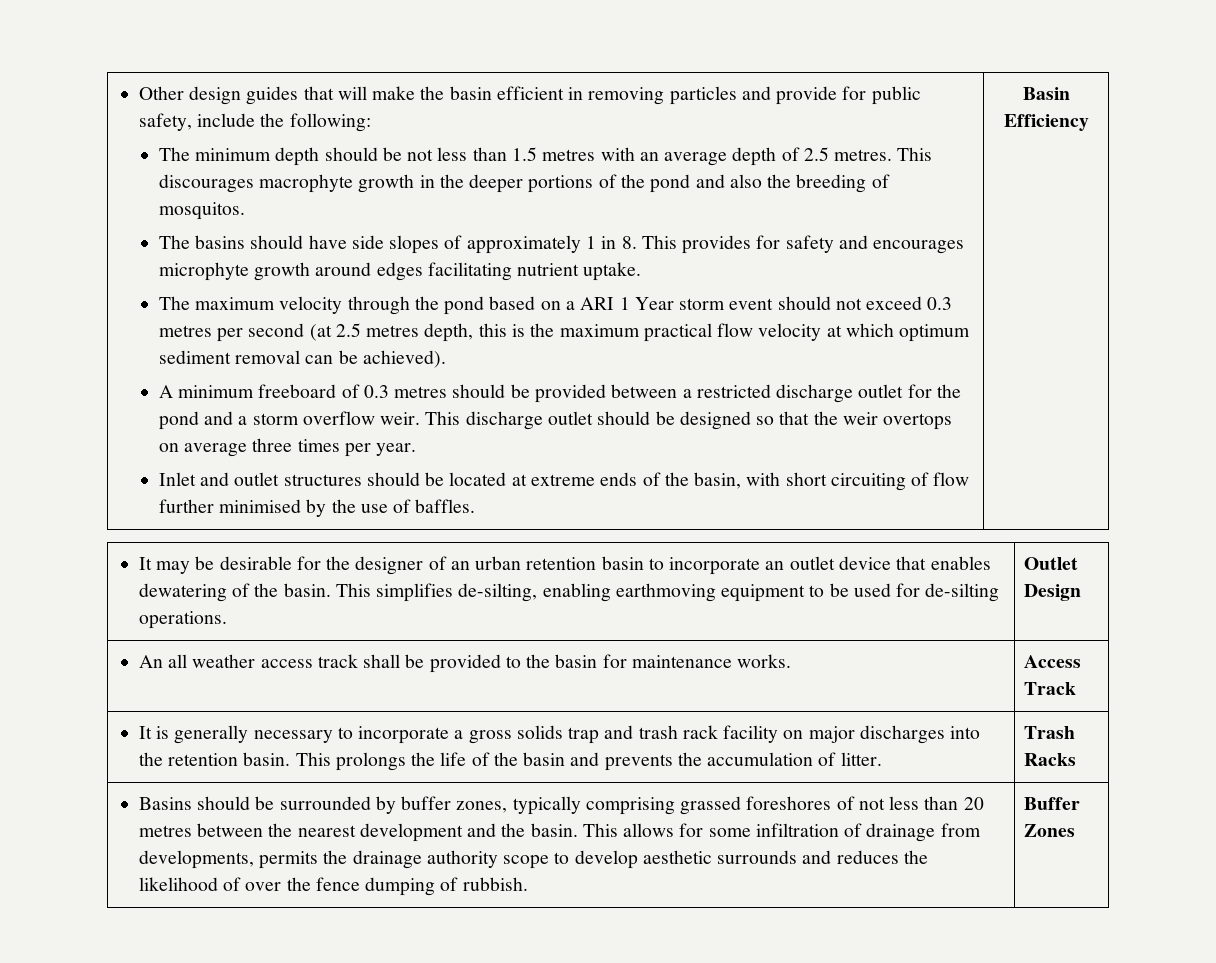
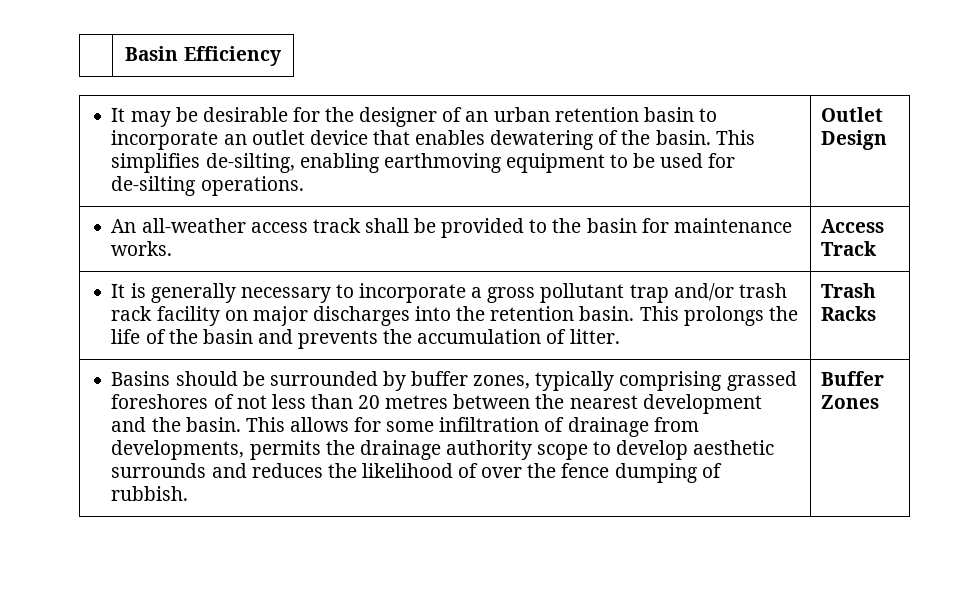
- Other design guides that will make the basin efficient in removing particles and provide for public safety, include the following:
- The minimum depth should be not less than 1.5 metres with an average depth of 2.5 metres. This discourages macrophyte growth in the deeper portions of the pond and also the breeding of mosquitos.
- The basins should have side slopes of approximately 1 in 8. This provides for safety and encourages microphyte growth around edges facilitating nutrient uptake.
- The maximum velocity through the pond based on a ARI 1 Year storm event should not exceed 0.3 metres per second (at 2.5 metres depth, this is the maximum practical flow velocity at which optimum sediment removal can be achieved).
- A minimum freeboard of 0.3 metres should be provided between a restricted discharge outlet for the pond and a storm overflow weir. This discharge outlet should be designed so that the weir overtops on average three times per year.
- Inlet and outlet structures should be located at extreme ends of the basin, with short circuiting of flow further minimised by the use of baffles.
- An all weather access track shall be provided to the basin for maintenance works. | Access Track
+ An all-weather access track shall be provided to the basin for maintenance works. | Access Track
- It is generally necessary to incorporate a gross solids trap and trash rack facility on major discharges into the retention basin. This prolongs the life of the basin and prevents the accumulation of litter. | Trash Racks
+ It is generally necessary to incorporate a gross pollutant trap and/or trash rack facility on major discharges into the retention basin. This prolongs the life of the basin and prevents the accumulation of litter. | Trash Racks

